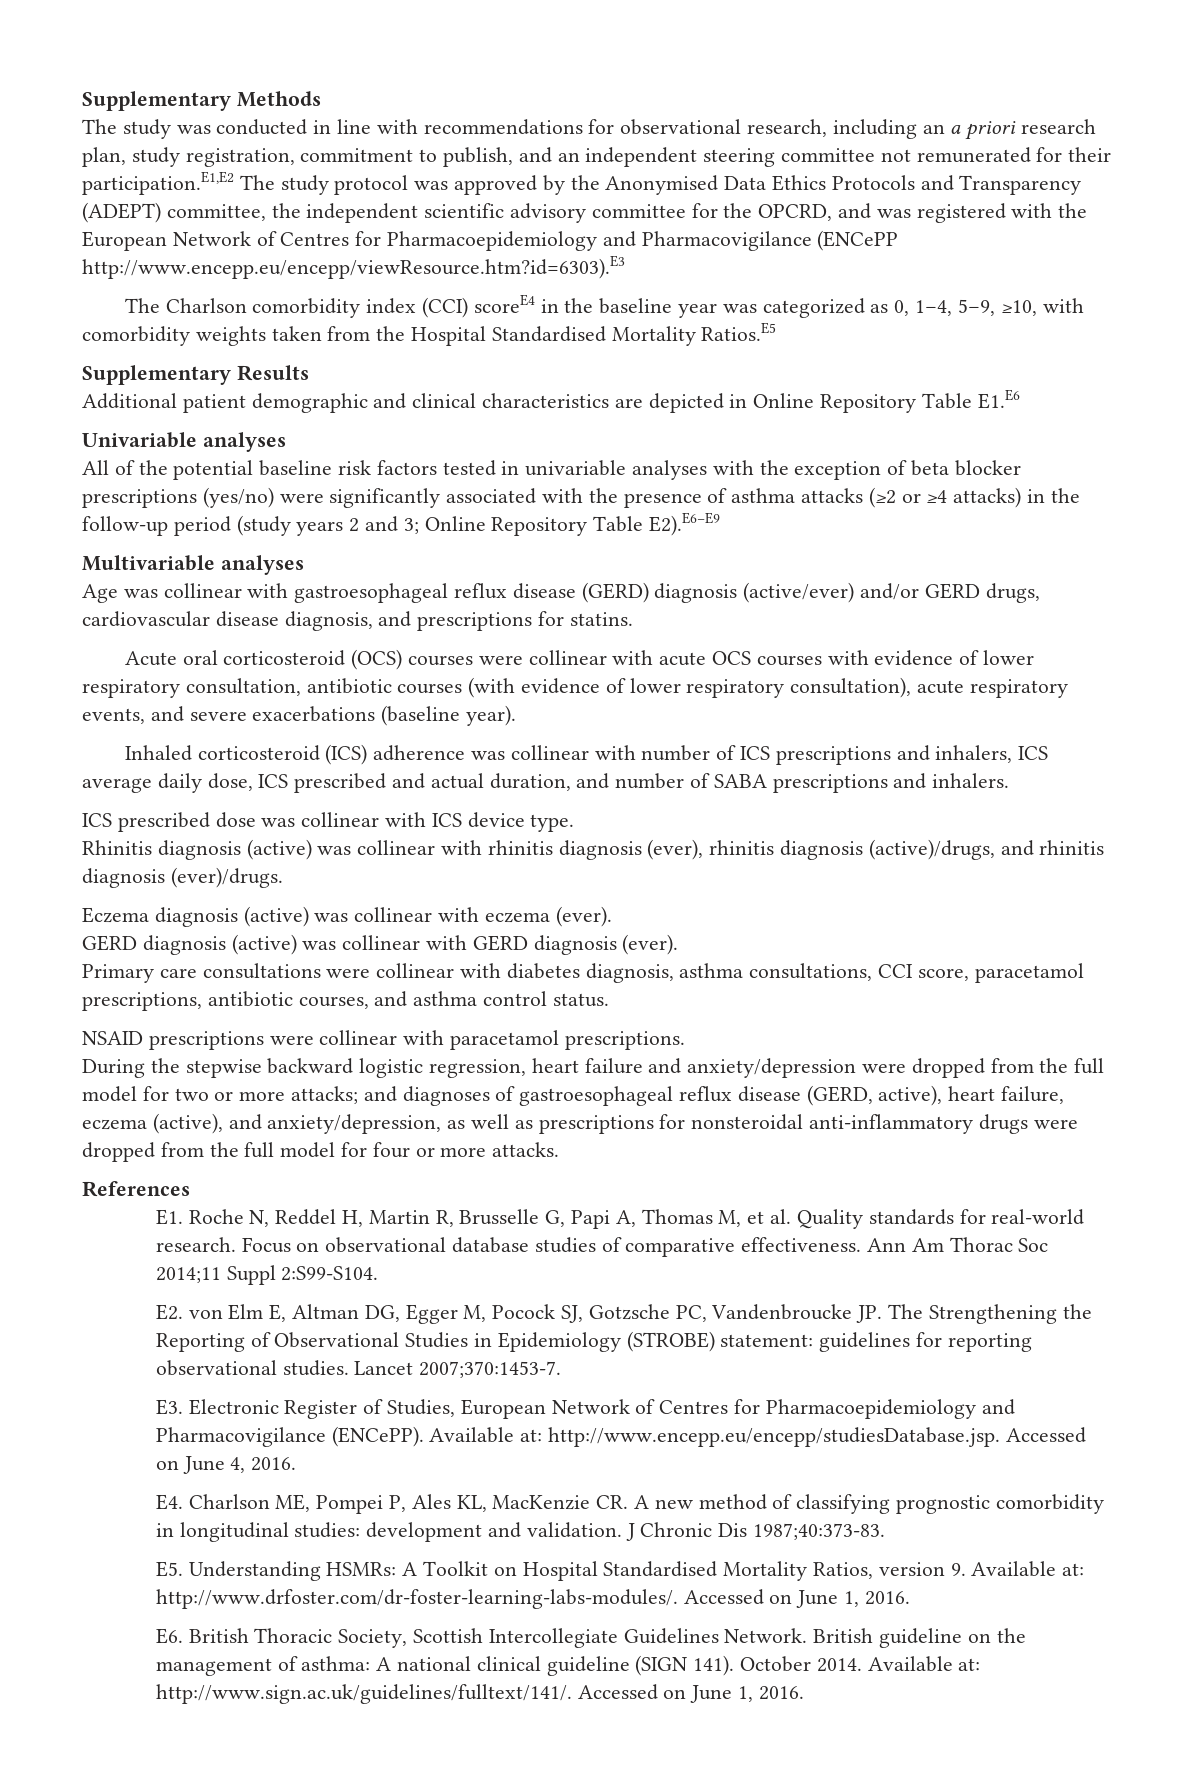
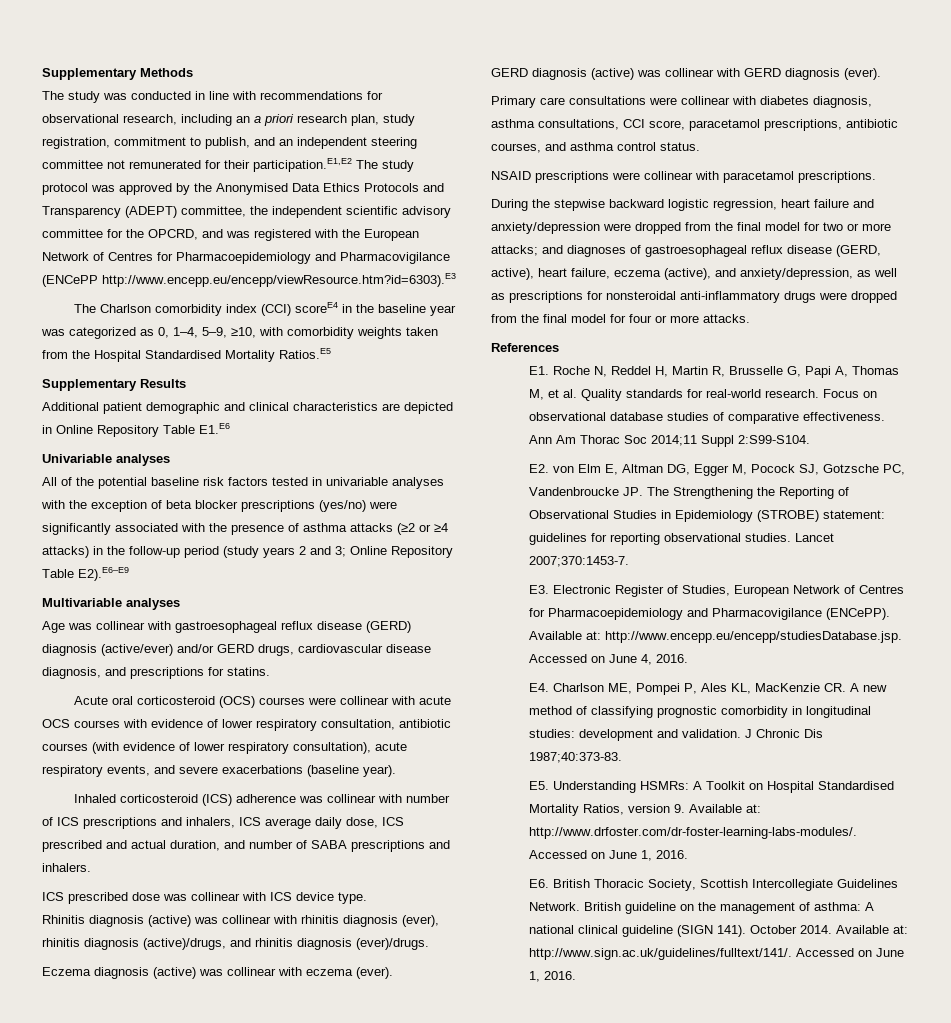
- During the stepwise backward logistic regression, heart failure and anxiety/depression were dropped from the full model for two or more attacks; and diagnoses of gastroesophageal reflux disease (GERD, active), heart failure, eczema (active), and anxiety/depression, as well as prescriptions for nonsteroidal anti-inflammatory drugs were dropped from the full model for four or more attacks.
+ During the stepwise backward logistic regression, heart failure and anxiety/depression were dropped from the final model for two or more attacks; and diagnoses of gastroesophageal reflux disease (GERD, active), heart failure, eczema (active), and anxiety/depression, as well as prescriptions for nonsteroidal anti-inflammatory drugs were dropped from the final model for four or more attacks.

